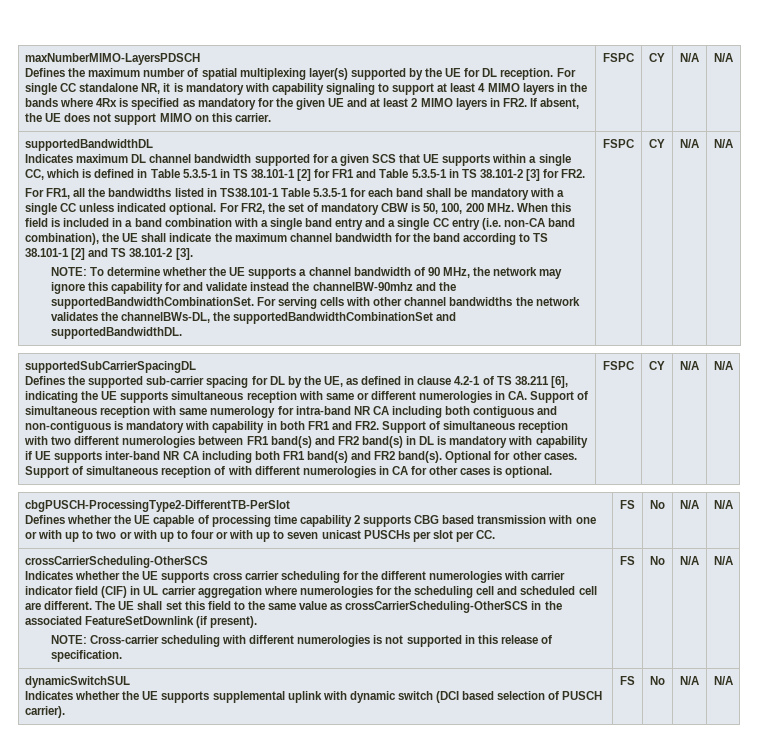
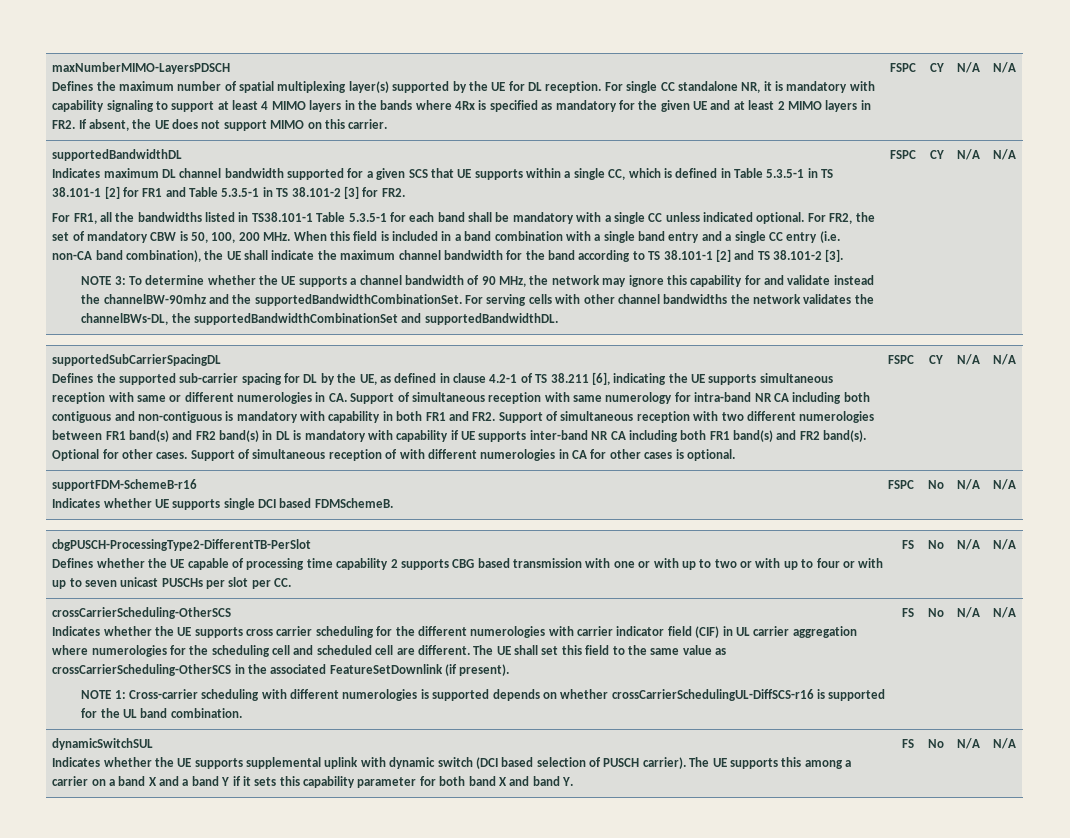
- NOTE: To determine whether the UE supports a channel bandwidth of 90 MHz, the network may ignore this capability for and validate instead the channelBW-90mhz and the supportedBandwidthCombinationSet.
+ NOTE 3: To determine whether the UE supports a channel bandwidth of 90 MHz, the network may ignore this capability for and validate instead the channelBW-90mhz and the supportedBandwidthCombinationSet.
+ supportFDM-SchemeB-r16
+ Indicates whether UE supports single DCI based FDMSchemeB. | FSPC | No | N/A | N/A
- NOTE: Cross-carrier scheduling with different numerologies is not supported in this release of specification.
+ NOTE 1: Cross-carrier scheduling with different numerologies is supported depends on whether crossCarrierSchedulingUL-DiffSCS-r16 is supported for the UL band combination.
+ The UE supports this among a carrier on a band X and a band Y if it sets this capability parameter for both band X and band Y.

